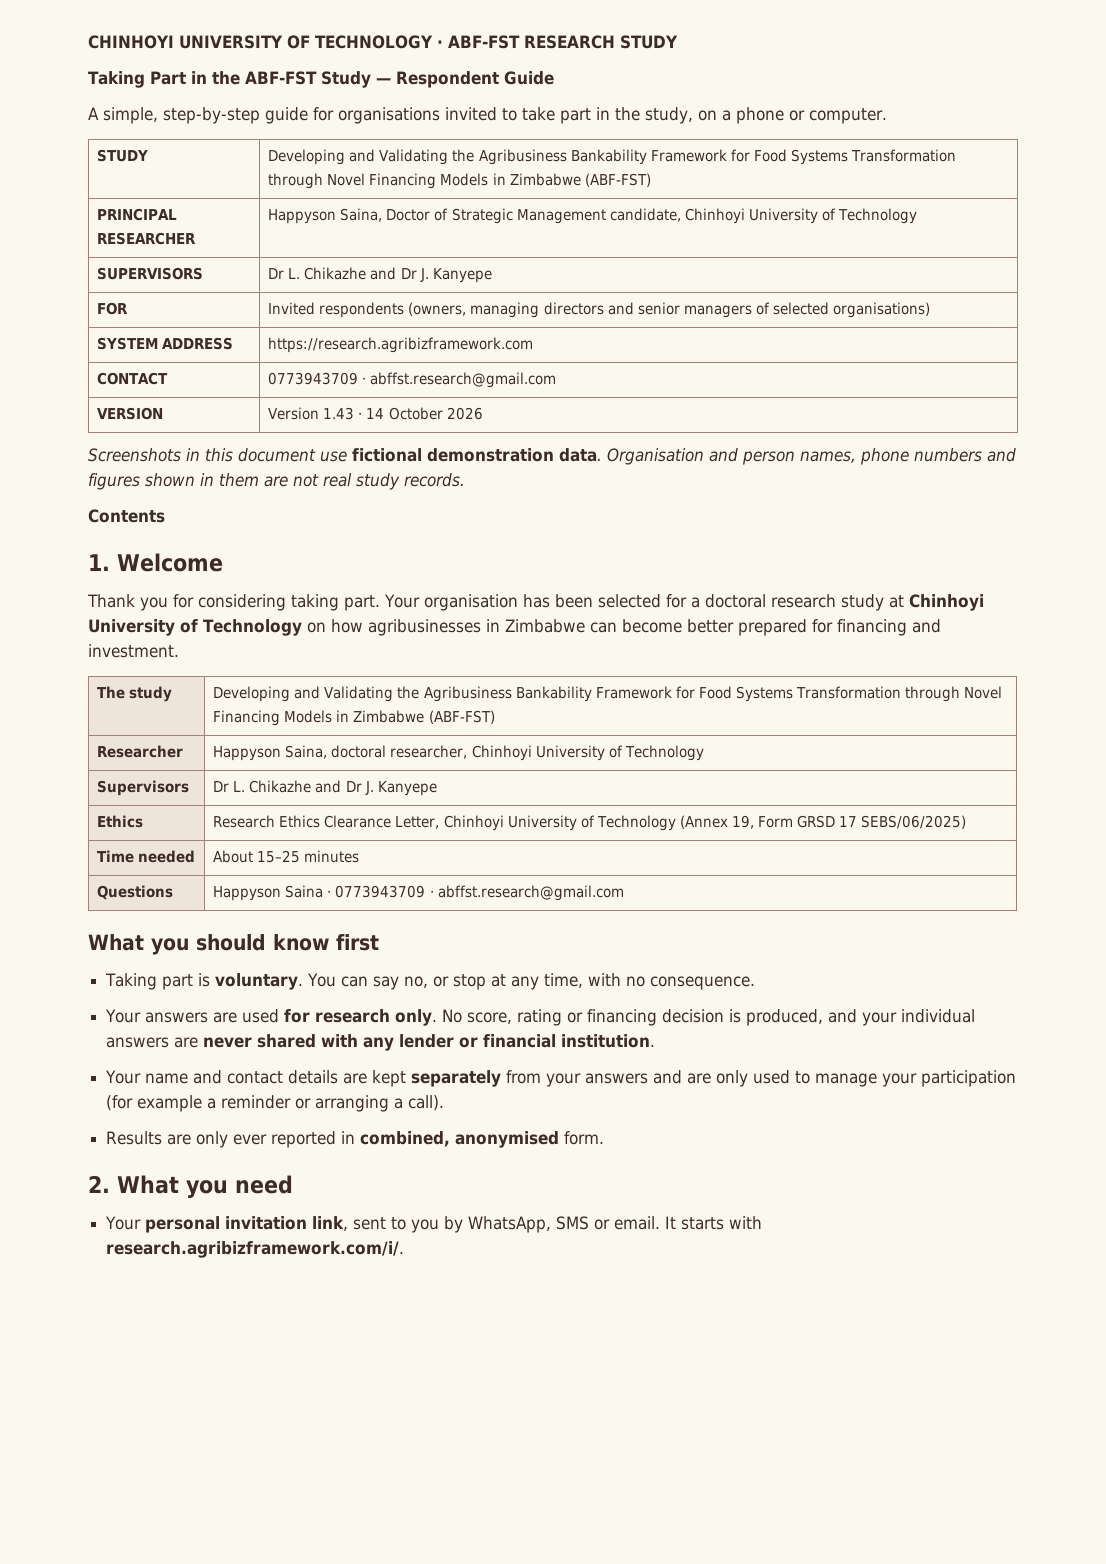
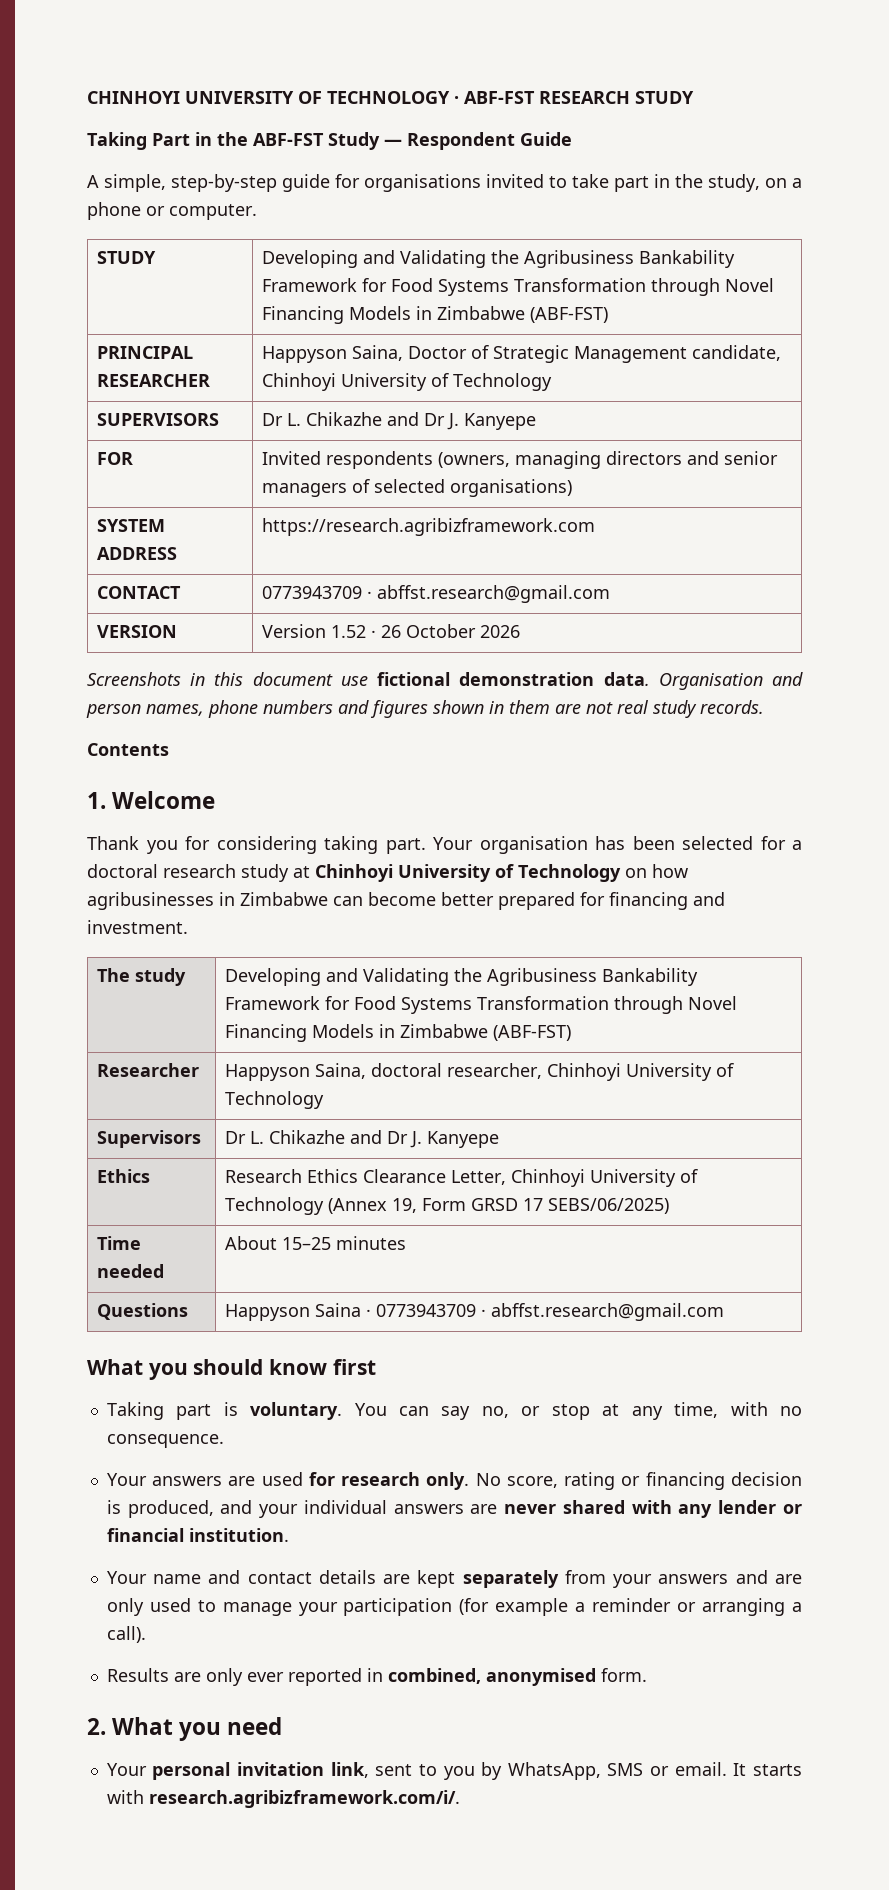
- VERSION | Version 1.43 · 14 October 2026
+ VERSION | Version 1.52 · 26 October 2026

